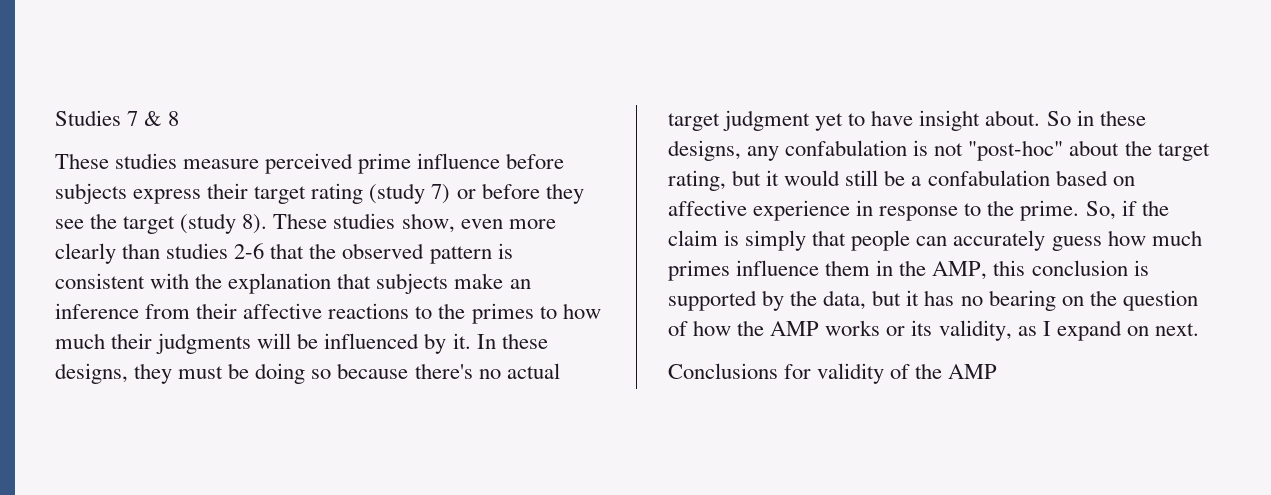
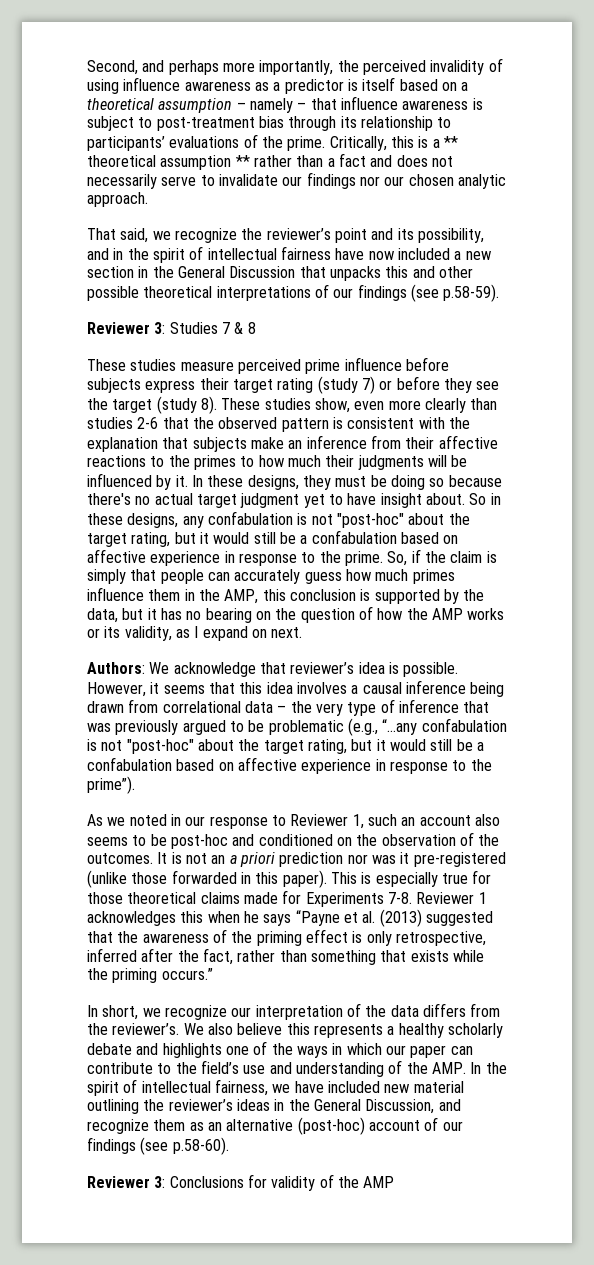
- Studies 7 & 8
+ Second, and perhaps more importantly, the perceived invalidity of using influence awareness as a predictor is itself based on a theoretical assumption – namely – that influence awareness is subject to post-treatment bias through its relationship to participants’ evaluations of the prime. Critically, this is a ** theoretical assumption ** rather than a fact and does not necessarily serve to invalidate our findings nor our chosen analytic approach.
+ That said, we recognize the reviewer’s point and its possibility, and in the spirit of intellectual fairness have now included a new section in the General Discussion that unpacks this and other possible theoretical interpretations of our findings (see p.58-59).
+ Reviewer 3: Studies 7 & 8
- Conclusions for validity of the AMP
+ Authors: We acknowledge that reviewer’s idea is possible. However, it seems that this idea involves a causal inference being drawn from correlational data – the very type of inference that was previously argued to be problematic (e.g., “…any confabulation is not "post-hoc" about the target rating, but it would still be a confabulation based on affective experience in response to the prime”).
+ As we noted in our response to Reviewer 1, such an account also seems to be post-hoc and conditioned on the observation of the outcomes. It is not an a priori prediction nor was it pre-registered (unlike those forwarded in this paper). This is especially true for those theoretical claims made for Experiments 7-8. Reviewer 1 acknowledges this when he says “Payne et al. (2013) suggested that the awareness of the priming effect is only retrospective, inferred after the fact, rather than something that exists while the priming occurs.”
+ In short, we recognize our interpretation of the data differs from the reviewer’s. We also believe this represents a healthy scholarly debate and highlights one of the ways in which our paper can contribute to the field’s use and understanding of the AMP. In the spirit of intellectual fairness, we have included new material outlining the reviewer’s ideas in the General Discussion, and recognize them as an alternative (post-hoc) account of our findings (see p.58-60).
+ Reviewer 3: Conclusions for validity of the AMP

